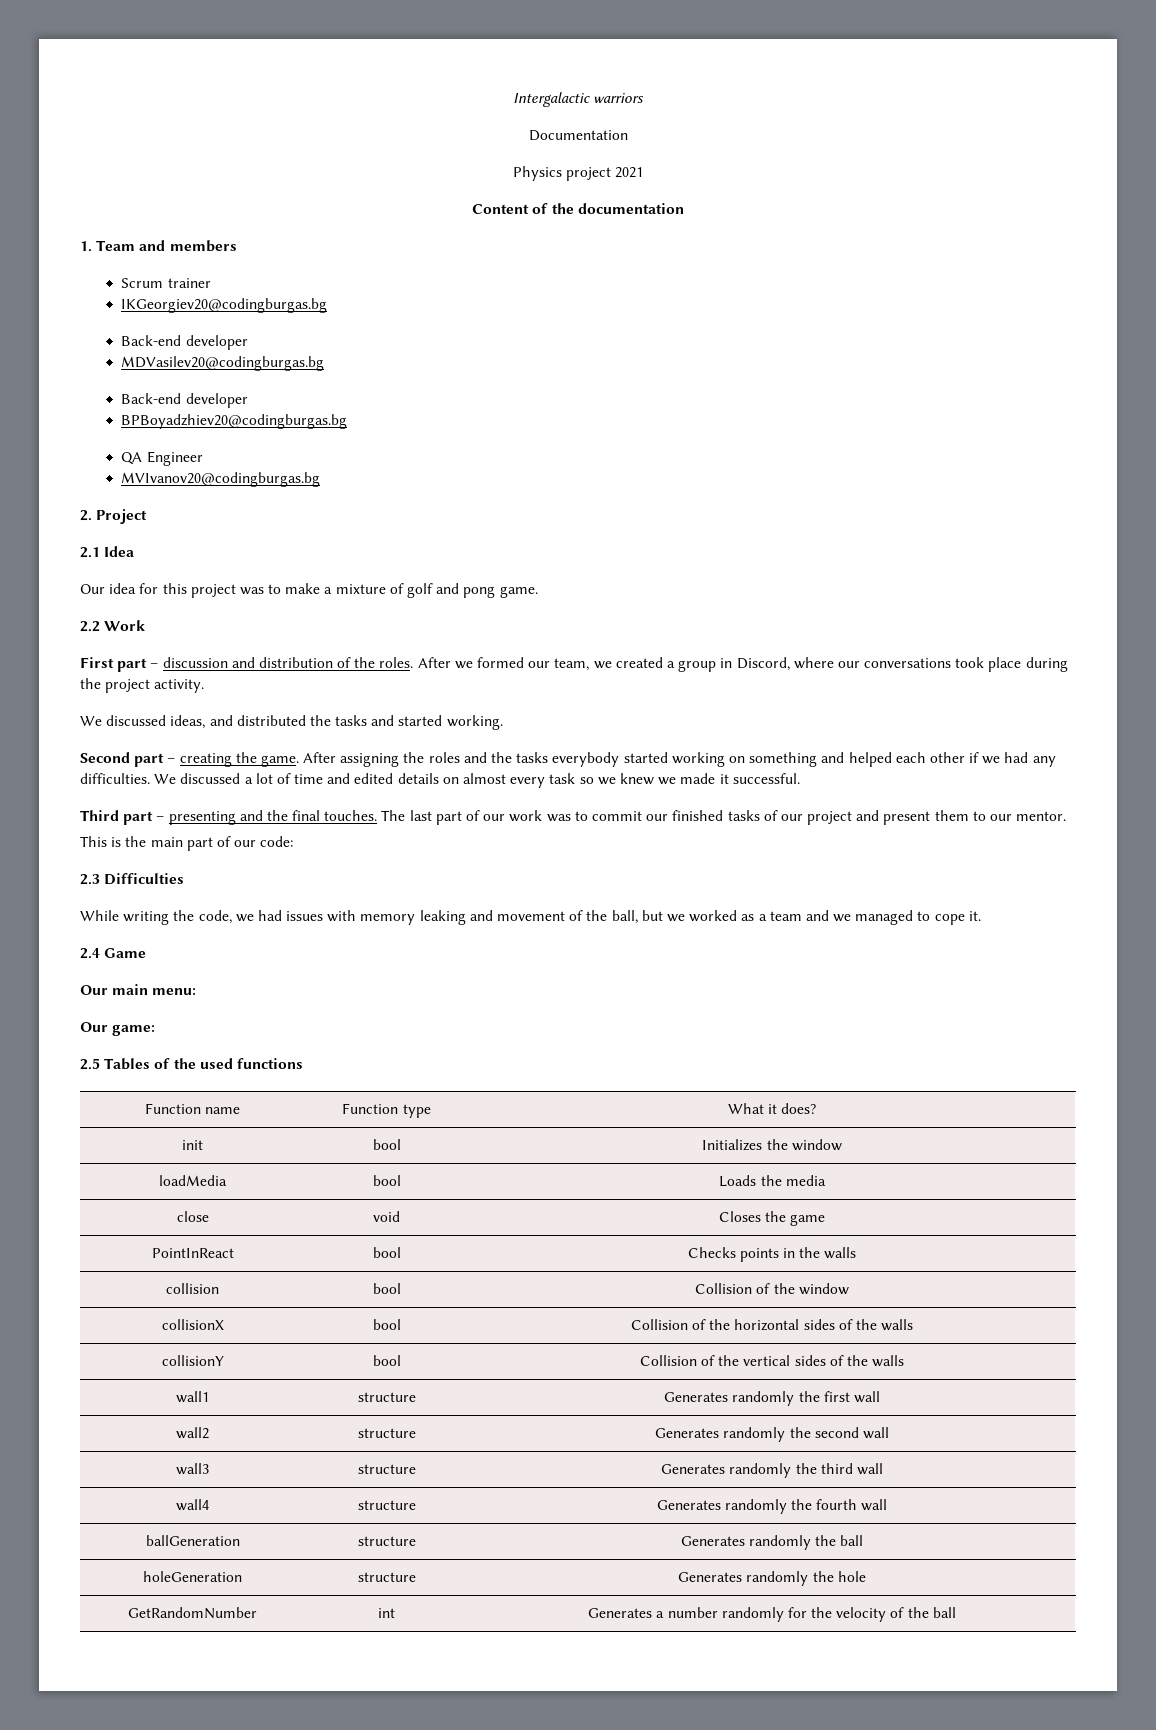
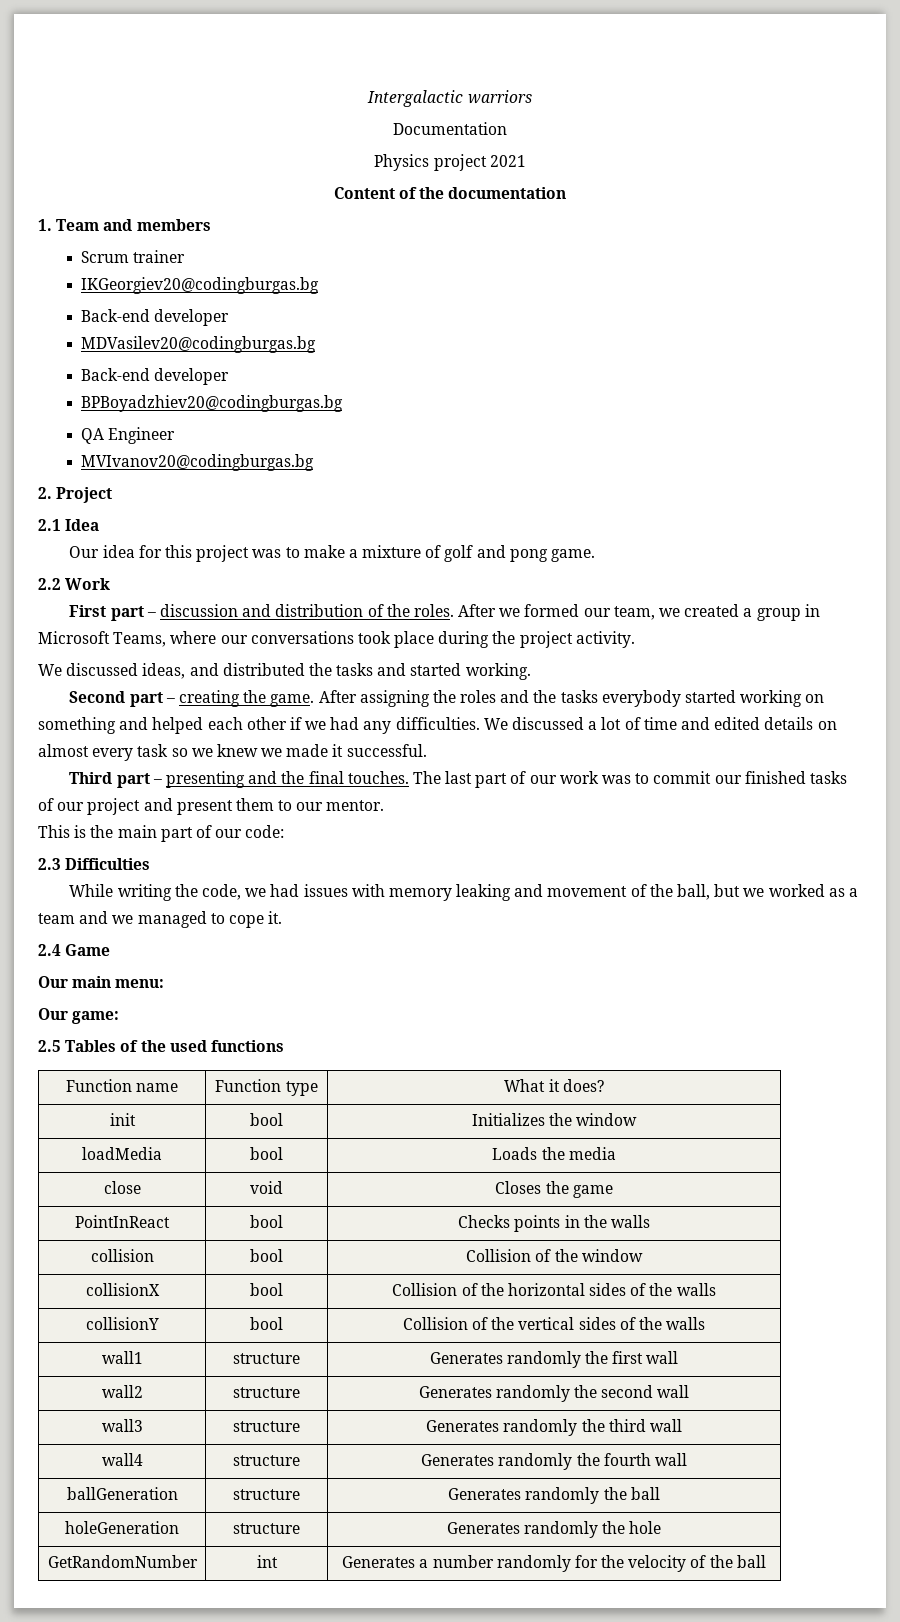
- After we formed our team, we created a group in Discord, where our conversations took place during the project activity.
+ After we formed our team, we created a group in Microsoft Teams, where our conversations took place during the project activity.

